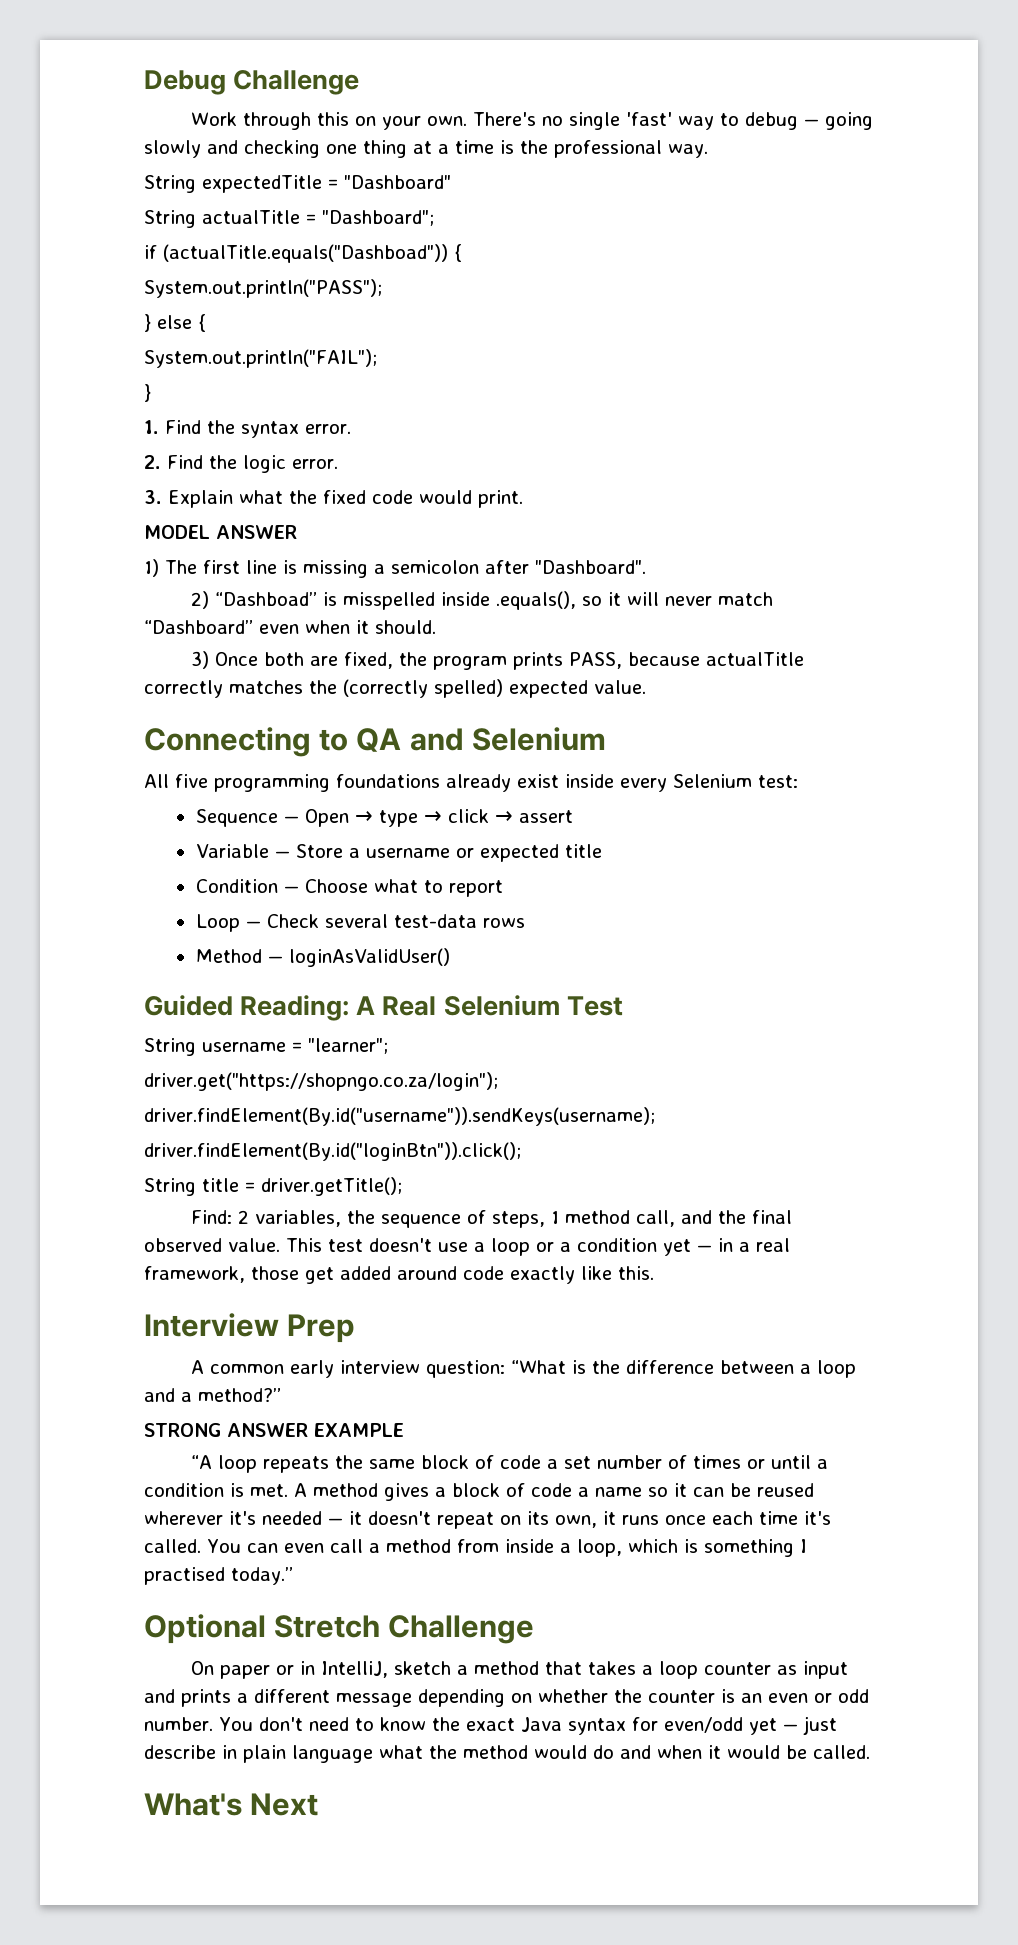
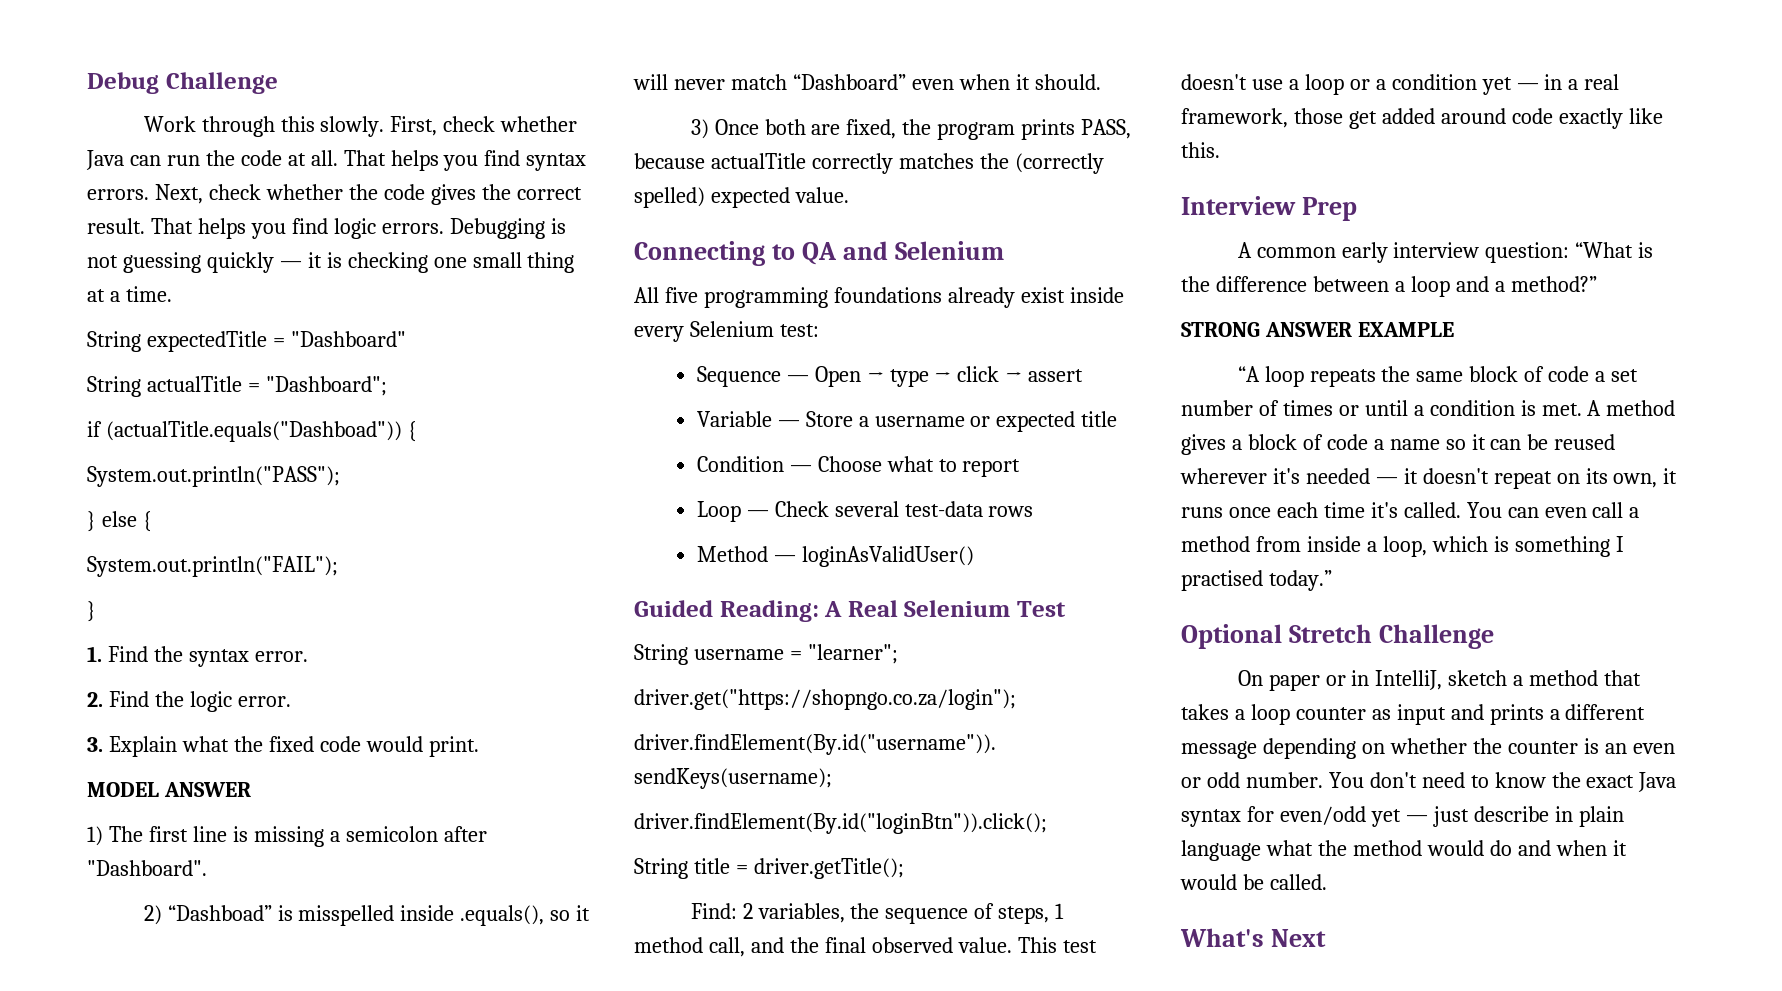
- Work through this on your own. There's no single 'fast' way to debug — going slowly and checking one thing at a time is the professional way.
+ Work through this slowly. First, check whether Java can run the code at all. That helps you find syntax errors. Next, check whether the code gives the correct result. That helps you find logic errors. Debugging is not guessing quickly — it is checking one small thing at a time.

